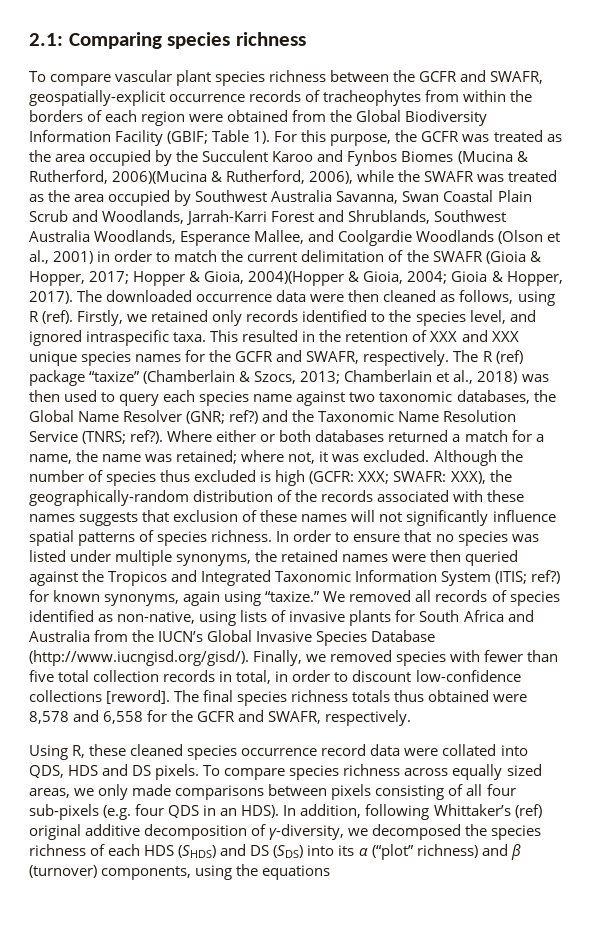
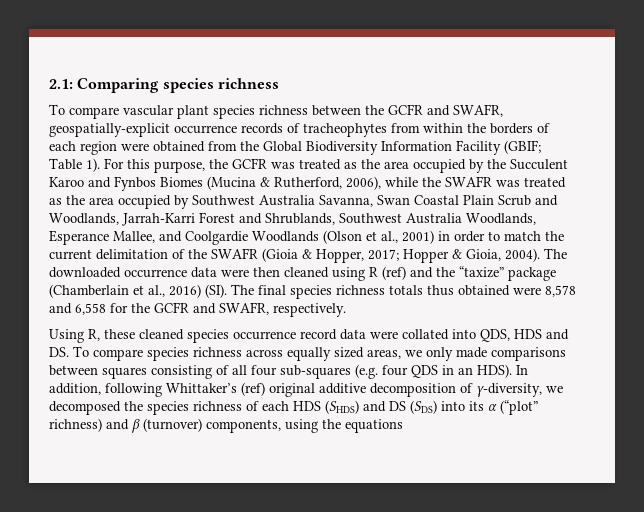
- For this purpose, the GCFR was treated as the area occupied by the Succulent Karoo and Fynbos Biomes (Mucina & Rutherford, 2006)(Mucina & Rutherford, 2006), while the SWAFR was treated as the area occupied by Southwest Australia Savanna, Swan Coastal Plain Scrub and Woodlands, Jarrah-Karri Forest and Shrublands, Southwest Australia Woodlands, Esperance Mallee, and Coolgardie Woodlands (Olson et al., 2001) in order to match the current delimitation of the SWAFR (Gioia & Hopper, 2017;
+ For this purpose, the GCFR was treated as the area occupied by the Succulent Karoo and Fynbos Biomes (Mucina & Rutherford, 2006), while the SWAFR was treated as the area occupied by Southwest Australia Savanna, Swan Coastal Plain Scrub and Woodlands, Jarrah-Karri Forest and Shrublands, Southwest Australia Woodlands, Esperance Mallee, and Coolgardie Woodlands (Olson et al., 2001) in order to match the current delimitation of the SWAFR (Gioia & Hopper, 2017;
- Hopper & Gioia, 2004)(Hopper & Gioia, 2004; Gioia & Hopper, 2017).
+ Hopper & Gioia, 2004).
- The downloaded occurrence data were then cleaned as follows, using R (ref). Firstly, we retained only records identified to the species level, and ignored intraspecific taxa. This resulted in the retention of XXX and XXX unique species names for the GCFR and SWAFR, respectively. The R (ref) package “taxize” (Chamberlain & Szocs, 2013; Chamberlain et al., 2018) was then used to query each species name against two taxonomic databases, the Global Name Resolver (GNR; ref?) and the Taxonomic Name Resolution Service (TNRS; ref?). Where either or both databases returned a match for a name, the name was retained; where not, it was excluded. Although the number of species thus excluded is high (GCFR: XXX; SWAFR: XXX), the geographically-random distribution of the records associated with these names suggests that exclusion of these names will not significantly influence spatial patterns of species richness. In order to ensure that no species was listed under multiple synonyms, the retained names were then queried against the Tropicos and Integrated Taxonomic Information System (ITIS; ref?) for known synonyms, again using “taxize.” We removed all records of species identified as non-native, using lists of invasive plants for South Africa and Australia from the IUCN’s Global Invasive Species Database (http://www.iucngisd.org/gisd/). Finally, we removed species with fewer than five total collection records in total, in order to discount low-confidence collections [reword]. The final species richness totals thus obtained were 8,578 and 6,558 for the GCFR and SWAFR, respectively.
+ The downloaded occurrence data were then cleaned using R (ref) and the “taxize” package (Chamberlain et al., 2016) (SI). The final species richness totals thus obtained were 8,578 and 6,558 for the GCFR and SWAFR, respectively.
- Using R, these cleaned species occurrence record data were collated into QDS, HDS and DS pixels. To compare species richness across equally sized areas, we only made comparisons between pixels consisting of all four sub-pixels (e.g. four QDS in an HDS).
+ Using R, these cleaned species occurrence record data were collated into QDS, HDS and DS. To compare species richness across equally sized areas, we only made comparisons between squares consisting of all four sub-squares (e.g. four QDS in an HDS).

